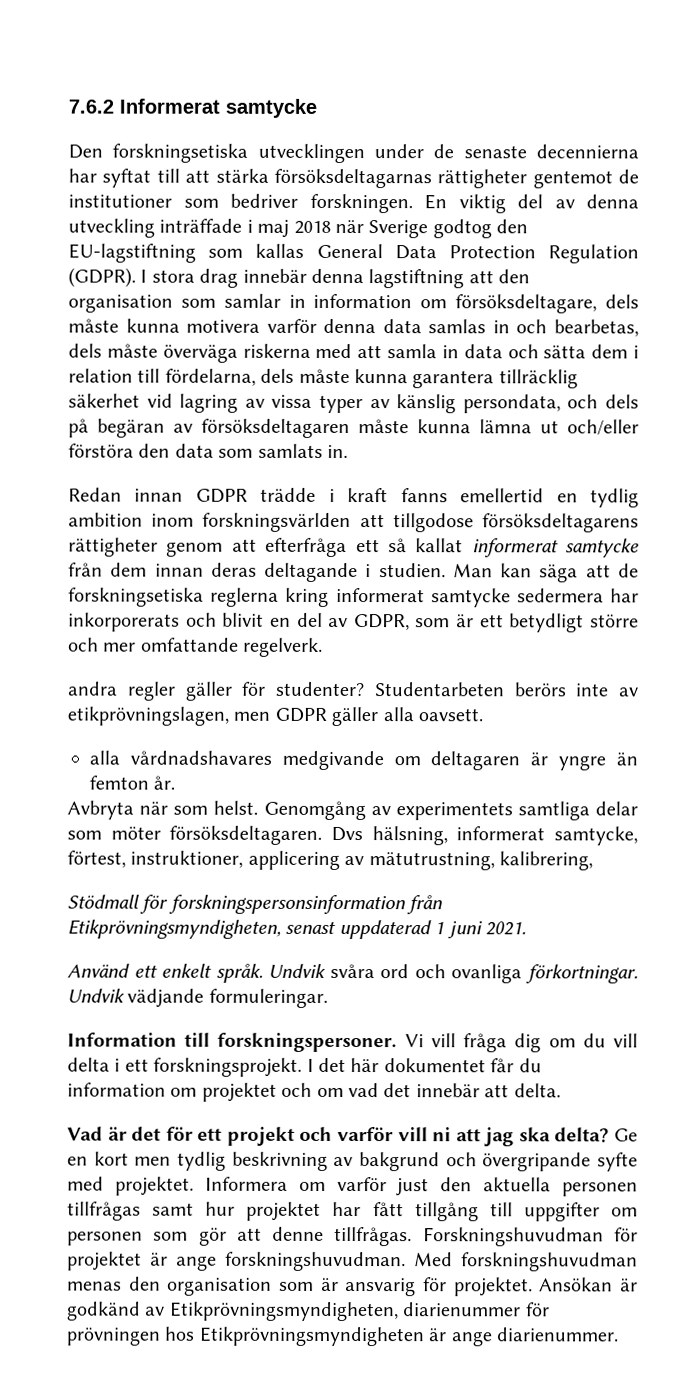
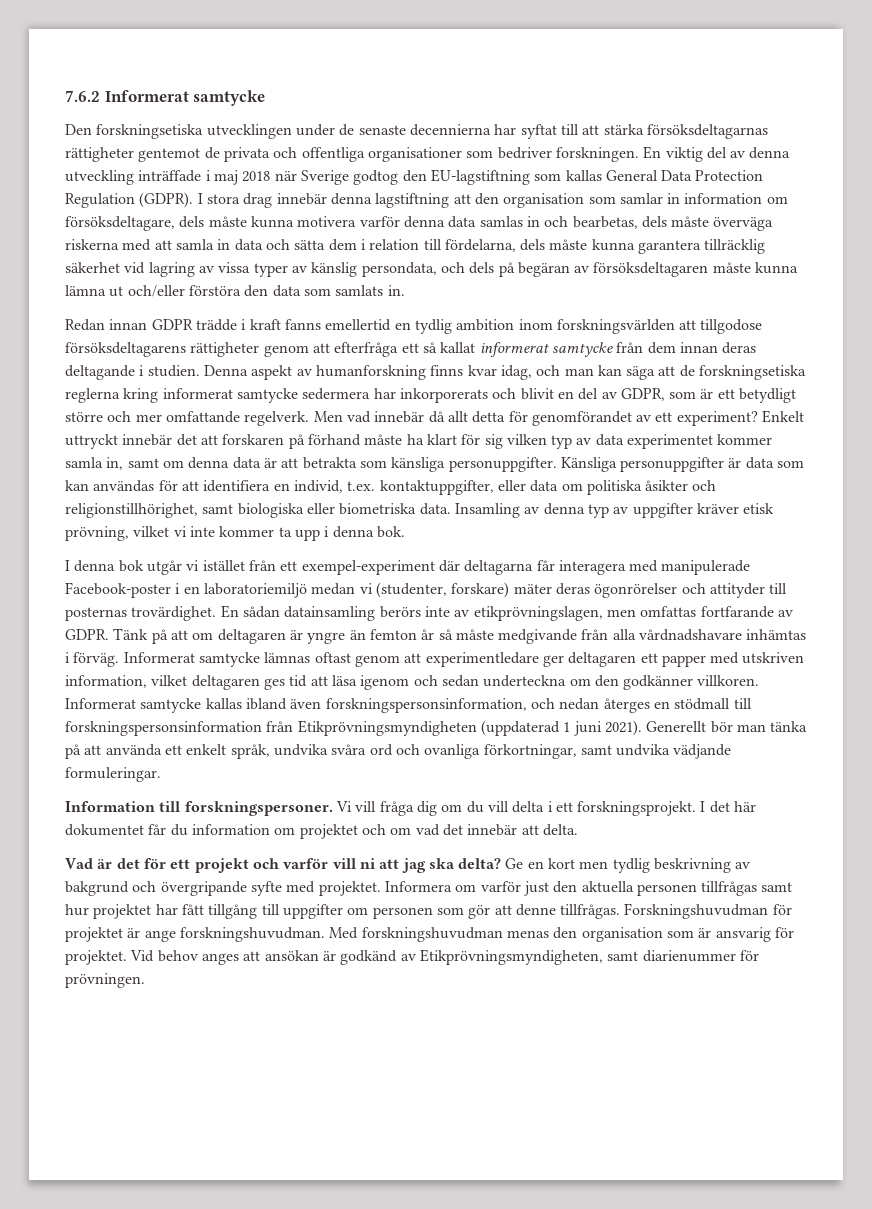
- Den forskningsetiska utvecklingen under de senaste decennierna har syftat till att stärka försöksdeltagarnas rättigheter gentemot de institutioner som bedriver forskningen.
+ Den forskningsetiska utvecklingen under de senaste decennierna har syftat till att stärka försöksdeltagarnas rättigheter gentemot de privata och offentliga organisationer som bedriver forskningen.
- Man kan säga att de forskningsetiska reglerna kring informerat samtycke sedermera har inkorporerats och blivit en del av GDPR, som är ett betydligt större och mer omfattande regelverk.
- andra regler gäller för studenter? Studentarbeten berörs inte av etikprövningslagen, men GDPR gäller alla oavsett.
- alla vårdnadshavares medgivande om deltagaren är yngre än femton år.
- Avbryta när som helst. Genomgång av experimentets samtliga delar som möter försöksdeltagaren. Dvs hälsning, informerat samtycke, förtest, instruktioner, applicering av mätutrustning, kalibrering,
- Stödmall för forskningspersonsinformation från Etikprövningsmyndigheten, senast uppdaterad 1 juni 2021.
- Använd ett enkelt språk. Undvik svåra ord och ovanliga förkortningar. Undvik vädjande formuleringar.
+ Denna aspekt av humanforskning finns kvar idag, och man kan säga att de forskningsetiska reglerna kring informerat samtycke sedermera har inkorporerats och blivit en del av GDPR, som är ett betydligt större och mer omfattande regelverk. Men vad innebär då allt detta för genomförandet av ett experiment? Enkelt uttryckt innebär det att forskaren på förhand måste ha klart för sig vilken typ av data experimentet kommer samla in, samt om denna data är att betrakta som känsliga personuppgifter. Känsliga personuppgifter är data som kan användas för att identifiera en individ, t.ex. kontaktuppgifter, eller data om politiska åsikter och religionstillhörighet, samt biologiska eller biometriska data. Insamling av denna typ av uppgifter kräver etisk prövning, vilket vi inte kommer ta upp i denna bok.
+ I denna bok utgår vi istället från ett exempel-experiment där deltagarna får interagera med manipulerade Facebook-poster i en laboratoriemiljö medan vi (studenter, forskare) mäter deras ögonrörelser och attityder till posternas trovärdighet. En sådan datainsamling berörs inte av etikprövningslagen, men omfattas fortfarande av GDPR. Tänk på att om deltagaren är yngre än femton år så måste medgivande från alla vårdnadshavare inhämtas i förväg. Informerat samtycke lämnas oftast genom att experimentledare ger deltagaren ett papper med utskriven information, vilket deltagaren ges tid att läsa igenom och sedan underteckna om den godkänner villkoren. Informerat samtycke kallas ibland även forskningspersonsinformation, och nedan återges en stödmall till forskningspersonsinformation från Etikprövningsmyndigheten (uppdaterad 1 juni 2021). Generellt bör man tänka på att använda ett enkelt språk, undvika svåra ord och ovanliga förkortningar, samt undvika vädjande formuleringar.
- Ansökan är godkänd av Etikprövningsmyndigheten, diarienummer för prövningen hos Etikprövningsmyndigheten är ange diarienummer.
+ Vid behov anges att ansökan är godkänd av Etikprövningsmyndigheten, samt diarienummer för prövningen.

